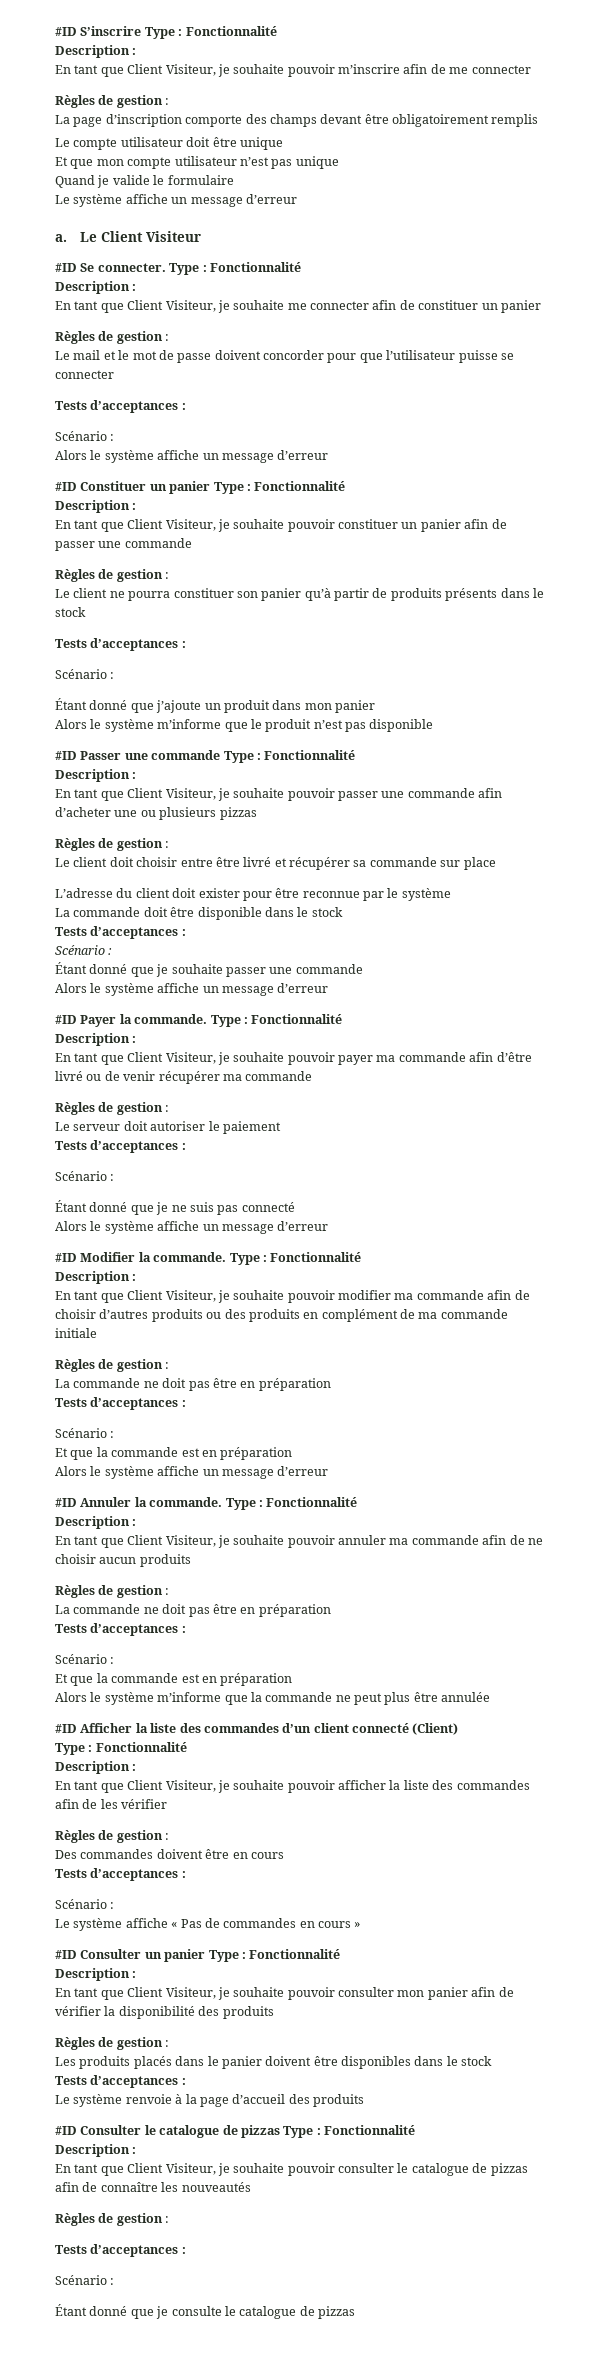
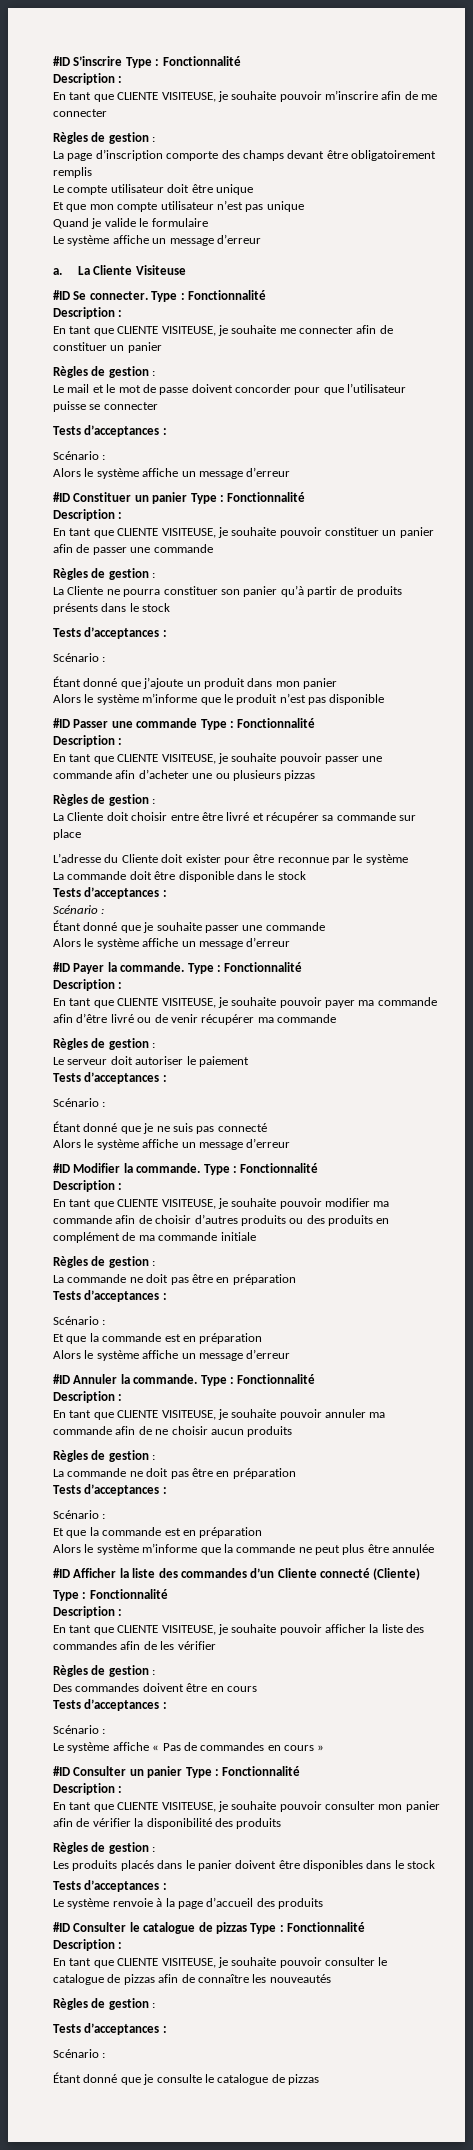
- En tant que Client Visiteur, je souhaite pouvoir m’inscrire afin de me connecter
+ En tant que CLIENTE VISITEUSE, je souhaite pouvoir m’inscrire afin de me connecter
- Le Client Visiteur
+ La Cliente Visiteuse
- En tant que Client Visiteur, je souhaite me connecter afin de constituer un panier
+ En tant que CLIENTE VISITEUSE, je souhaite me connecter afin de constituer un panier
- En tant que Client Visiteur, je souhaite pouvoir constituer un panier afin de passer une commande
+ En tant que CLIENTE VISITEUSE, je souhaite pouvoir constituer un panier afin de passer une commande
- Le client ne pourra constituer son panier qu’à partir de produits présents dans le stock
+ La Cliente ne pourra constituer son panier qu’à partir de produits présents dans le stock
- En tant que Client Visiteur, je souhaite pouvoir passer une commande afin d’acheter une ou plusieurs pizzas
+ En tant que CLIENTE VISITEUSE, je souhaite pouvoir passer une commande afin d’acheter une ou plusieurs pizzas
- Le client doit choisir entre être livré et récupérer sa commande sur place
+ La Cliente doit choisir entre être livré et récupérer sa commande sur place
- L’adresse du client doit exister pour être reconnue par le système
+ L’adresse du Cliente doit exister pour être reconnue par le système
- En tant que Client Visiteur, je souhaite pouvoir payer ma commande afin d’être livré ou de venir récupérer ma commande
+ En tant que CLIENTE VISITEUSE, je souhaite pouvoir payer ma commande afin d’être livré ou de venir récupérer ma commande
- En tant que Client Visiteur, je souhaite pouvoir modifier ma commande afin de choisir d’autres produits ou des produits en complément de ma commande initiale
+ En tant que CLIENTE VISITEUSE, je souhaite pouvoir modifier ma commande afin de choisir d’autres produits ou des produits en complément de ma commande initiale
- En tant que Client Visiteur, je souhaite pouvoir annuler ma commande afin de ne choisir aucun produits
+ En tant que CLIENTE VISITEUSE, je souhaite pouvoir annuler ma commande afin de ne choisir aucun produits
- #ID Afficher la liste des commandes d’un client connecté (Client)
+ #ID Afficher la liste des commandes d’un Cliente connecté (Cliente)
  Type : Fonctionnalité
  Description :
- En tant que Client Visiteur, je souhaite pouvoir afficher la liste des commandes afin de les vérifier
+ En tant que CLIENTE VISITEUSE, je souhaite pouvoir afficher la liste des commandes afin de les vérifier
- En tant que Client Visiteur, je souhaite pouvoir consulter mon panier afin de vérifier la disponibilité des produits
+ En tant que CLIENTE VISITEUSE, je souhaite pouvoir consulter mon panier afin de vérifier la disponibilité des produits
- En tant que Client Visiteur, je souhaite pouvoir consulter le catalogue de pizzas afin de connaître les nouveautés
+ En tant que CLIENTE VISITEUSE, je souhaite pouvoir consulter le catalogue de pizzas afin de connaître les nouveautés

